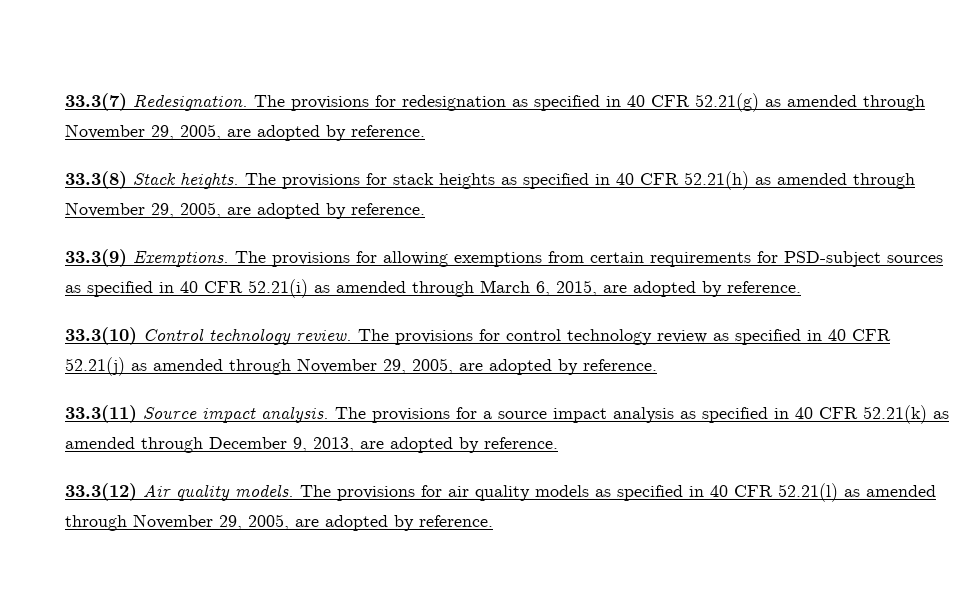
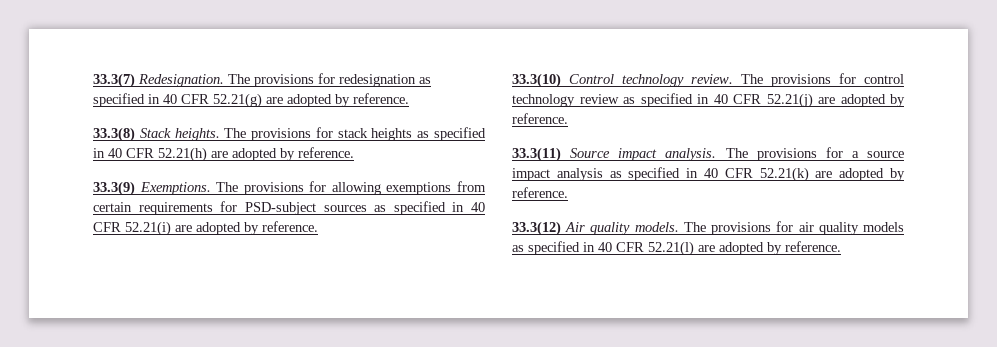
- The provisions for redesignation as specified in 40 CFR 52.21(g) as amended through November 29, 2005, are adopted by reference.
+ The provisions for redesignation as specified in 40 CFR 52.21(g) are adopted by reference.
- The provisions for stack heights as specified in 40 CFR 52.21(h) as amended through November 29, 2005, are adopted by reference.
+ The provisions for stack heights as specified in 40 CFR 52.21(h) are adopted by reference.
- The provisions for allowing exemptions from certain requirements for PSD-subject sources as specified in 40 CFR 52.21(i) as amended through March 6, 2015, are adopted by reference.
+ The provisions for allowing exemptions from certain requirements for PSD-subject sources as specified in 40 CFR 52.21(i) are adopted by reference.
- The provisions for control technology review as specified in 40 CFR 52.21(j) as amended through November 29, 2005, are adopted by reference.
+ The provisions for control technology review as specified in 40 CFR 52.21(j) are adopted by reference.
- The provisions for a source impact analysis as specified in 40 CFR 52.21(k) as amended through December 9, 2013, are adopted by reference.
+ The provisions for a source impact analysis as specified in 40 CFR 52.21(k) are adopted by reference.
- The provisions for air quality models as specified in 40 CFR 52.21(l) as amended through November 29, 2005, are adopted by reference.
+ The provisions for air quality models as specified in 40 CFR 52.21(l) are adopted by reference.

